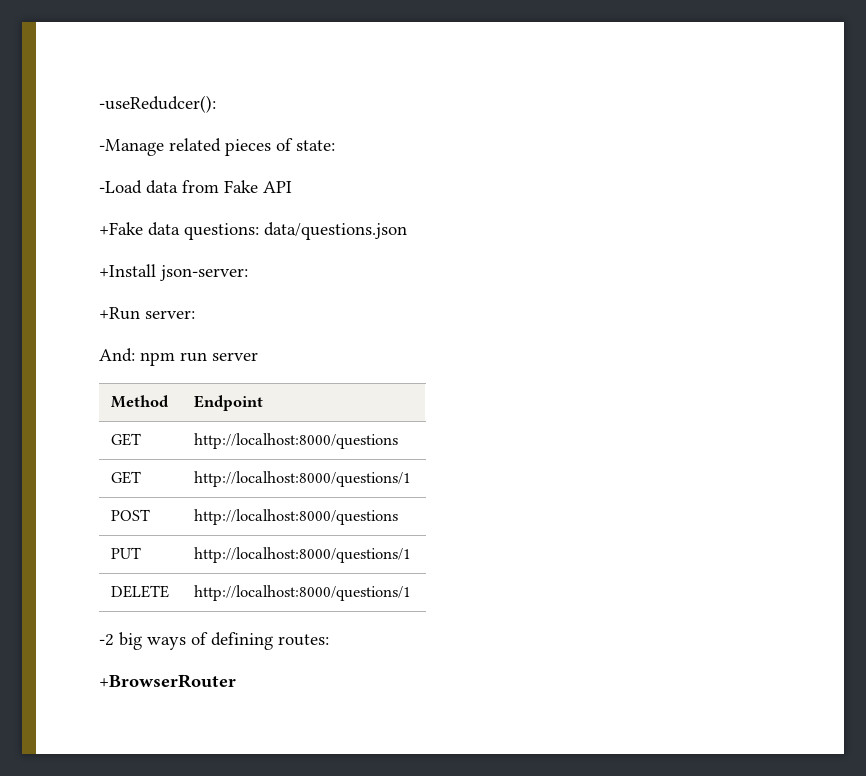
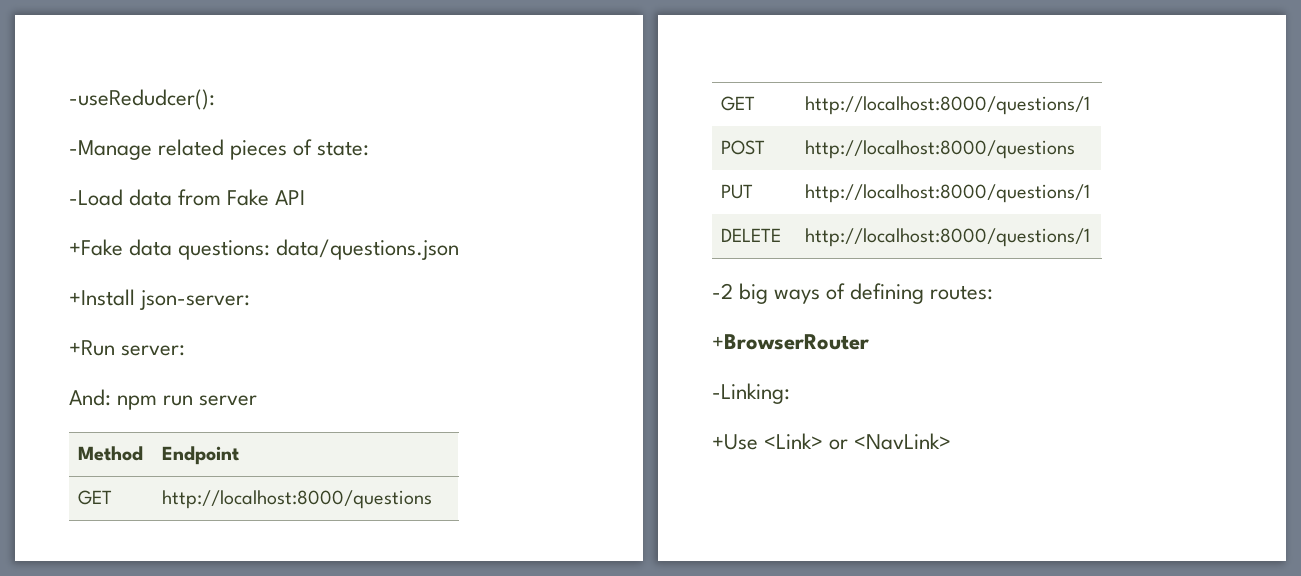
+ -Linking:
+ +Use <Link> or <NavLink>

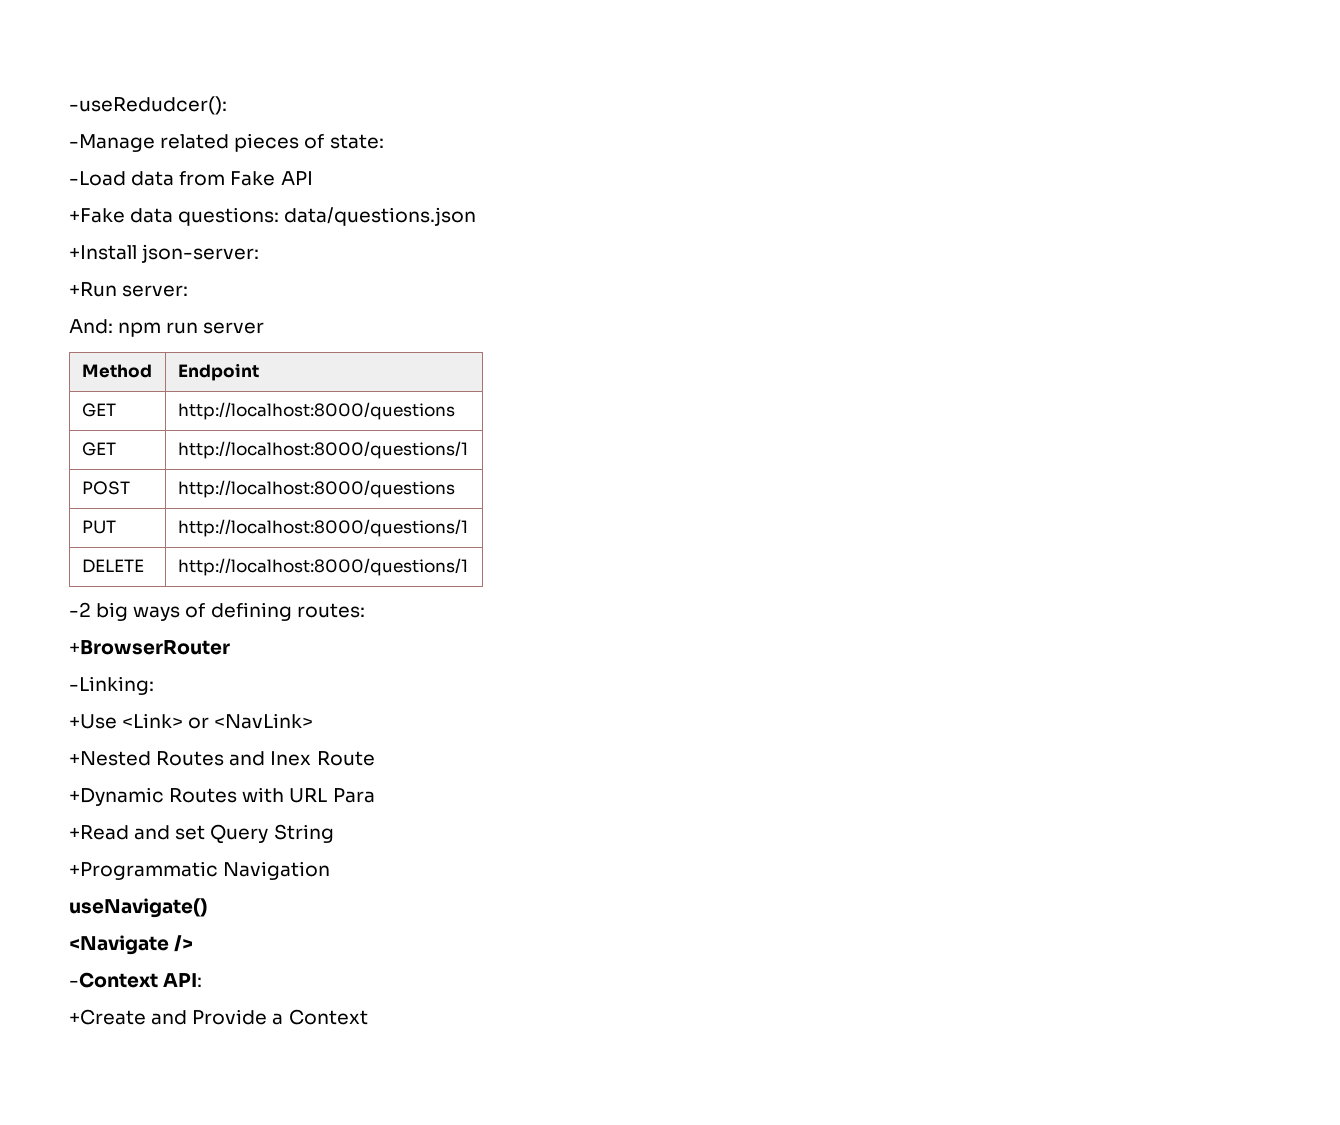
+ +Nested Routes and Inex Route
+ +Dynamic Routes with URL Para
+ +Read and set Query String
+ +Programmatic Navigation
+ useNavigate()
+ <Navigate />
+ -Context API:
+ +Create and Provide a Context

